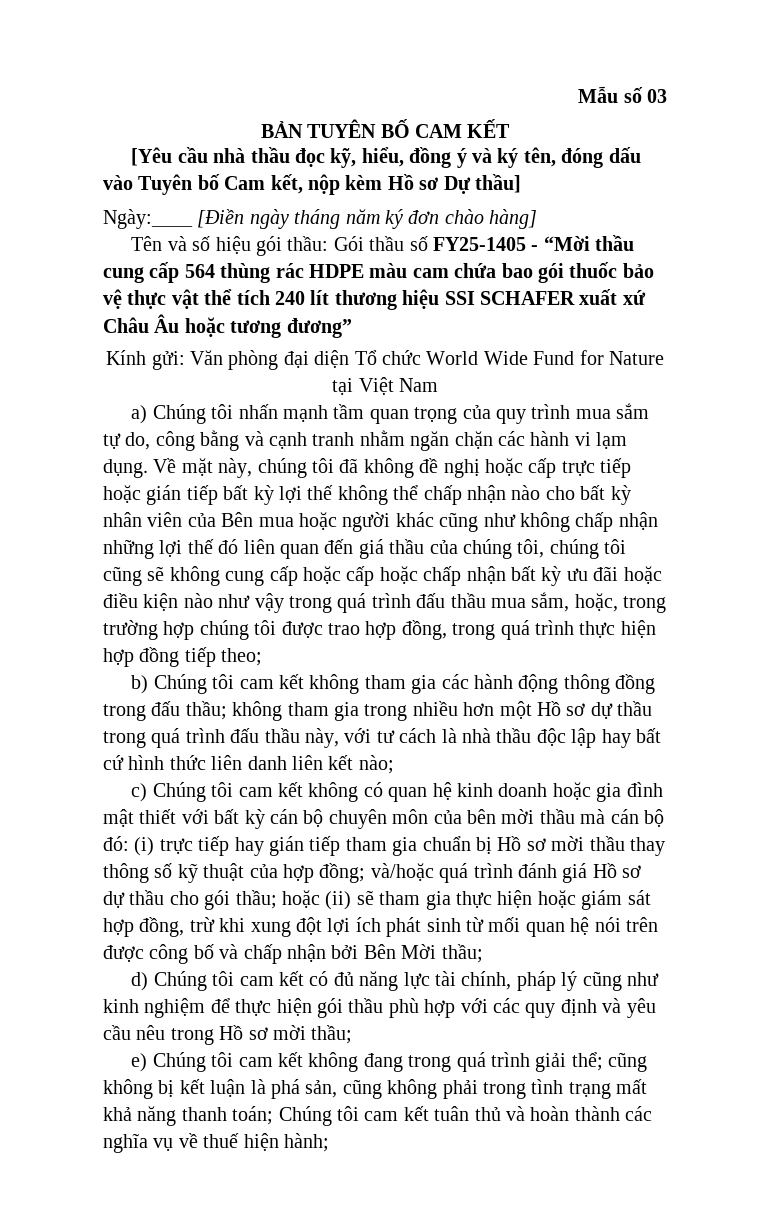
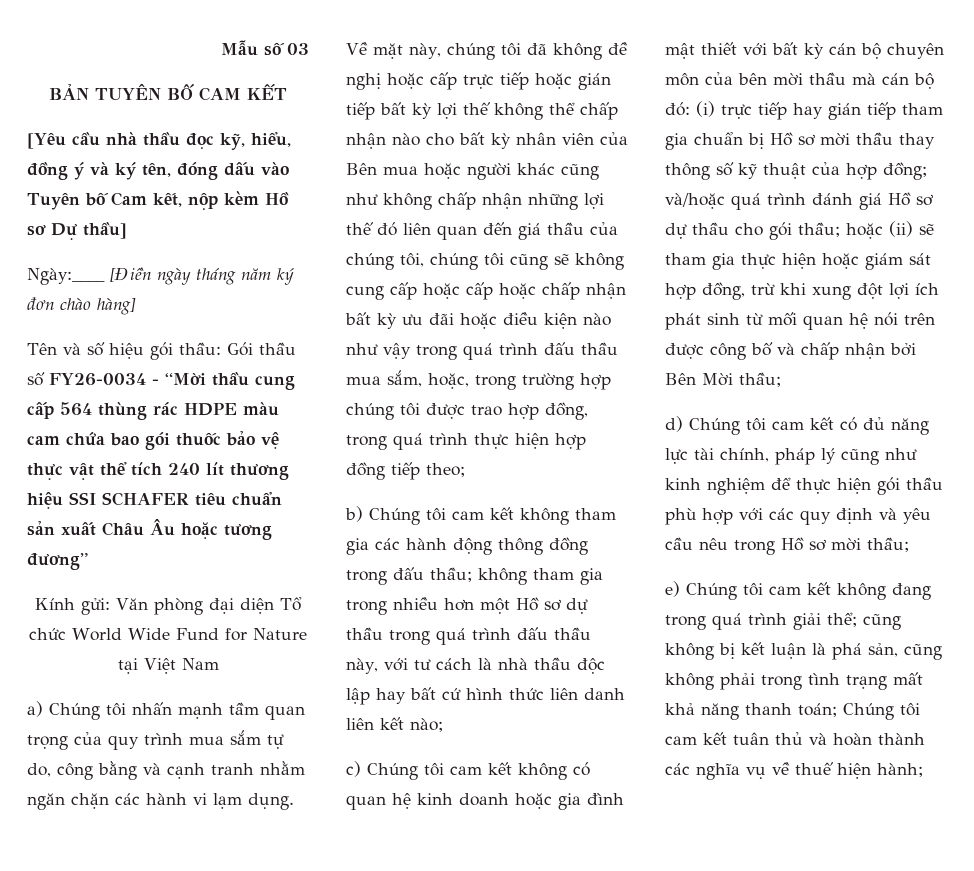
- Tên và số hiệu gói thầu: Gói thầu số FY25-1405 - “Mời thầu cung cấp 564 thùng rác HDPE màu cam chứa bao gói thuốc bảo vệ thực vật thể tích 240 lít thương hiệu SSI SCHAFER xuất xứ Châu Âu hoặc tương đương”
+ Tên và số hiệu gói thầu: Gói thầu số FY26-0034 - “Mời thầu cung cấp 564 thùng rác HDPE màu cam chứa bao gói thuốc bảo vệ thực vật thể tích 240 lít thương hiệu SSI SCHAFER tiêu chuẩn sản xuất Châu Âu hoặc tương đương”

